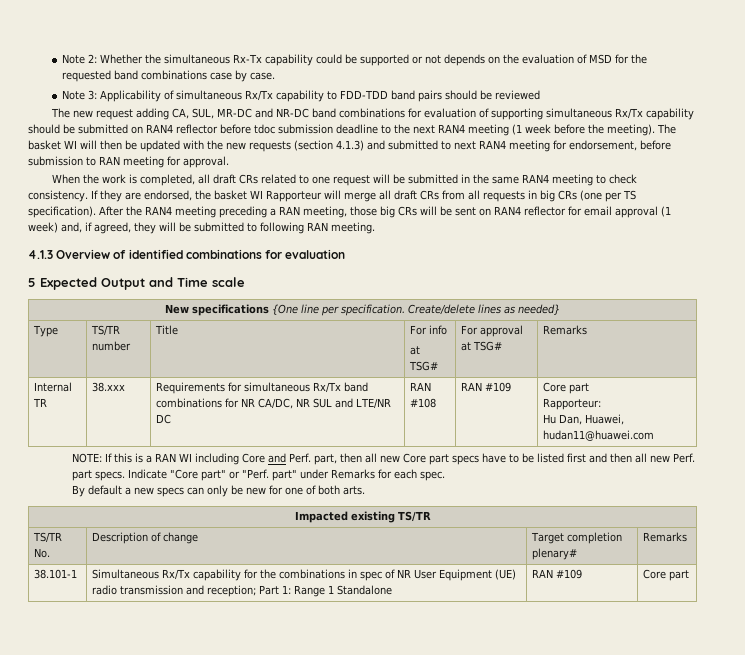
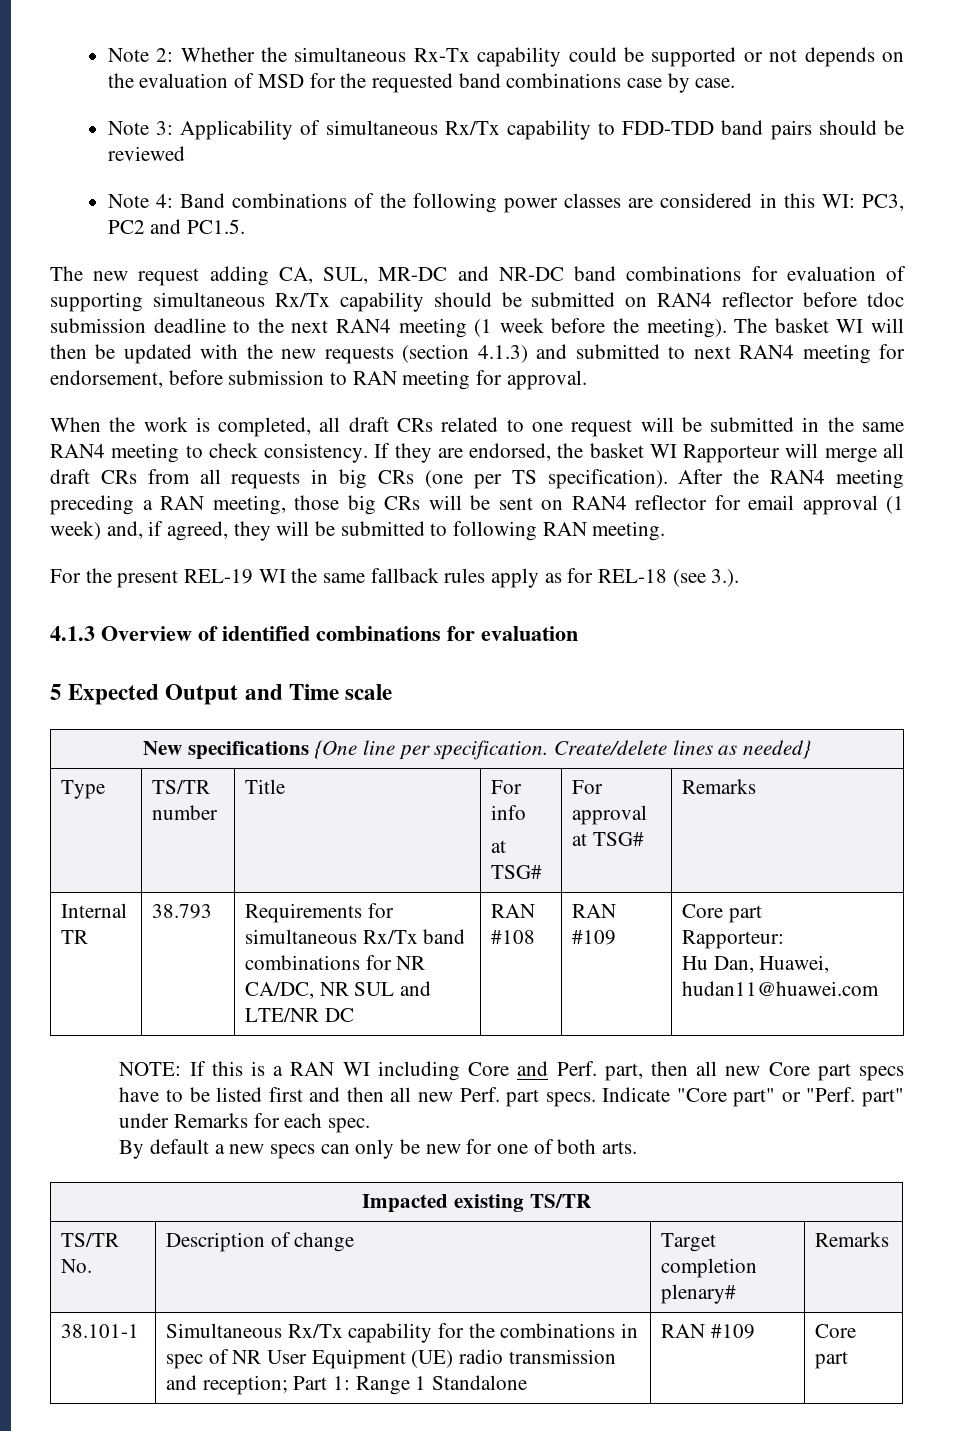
+ Note 4: Band combinations of the following power classes are considered in this WI: PC3, PC2 and PC1.5.
+ For the present REL-19 WI the same fallback rules apply as for REL-18 (see 3.).
- Internal TR | 38.xxx | Requirements for simultaneous Rx/Tx band combinations for NR CA/DC, NR SUL and LTE/NR DC | RAN #108 | RAN #109 | Core part
+ Internal TR | 38.793 | Requirements for simultaneous Rx/Tx band combinations for NR CA/DC, NR SUL and LTE/NR DC | RAN #108 | RAN #109 | Core part

